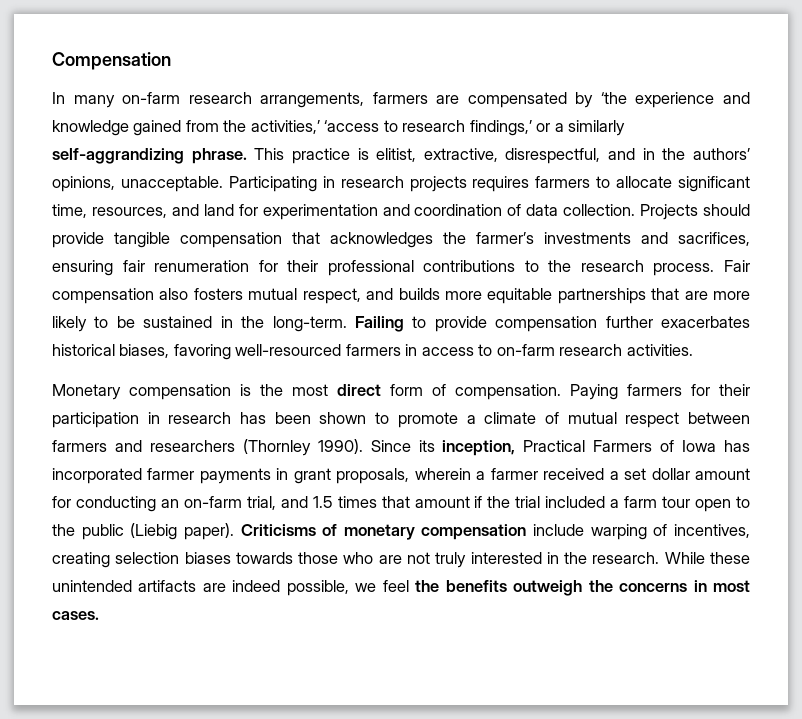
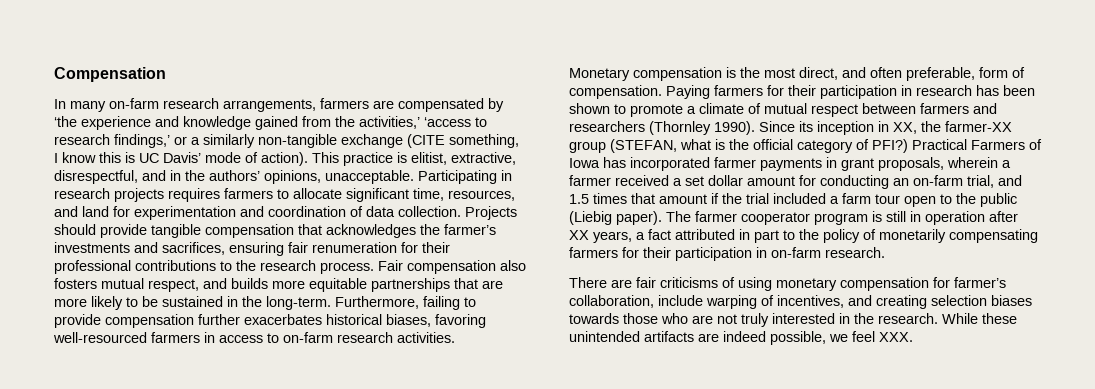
- In many on-farm research arrangements, farmers are compensated by ‘the experience and knowledge gained from the activities,’ ‘access to research findings,’ or a similarly self-aggrandizing phrase.
+ In many on-farm research arrangements, farmers are compensated by ‘the experience and knowledge gained from the activities,’ ‘access to research findings,’ or a similarly non-tangible exchange (CITE something, I know this is UC Davis’ mode of action).
- Failing to provide compensation further exacerbates historical biases, favoring well-resourced farmers in access to on-farm research activities.
+ Furthermore, failing to provide compensation further exacerbates historical biases, favoring well-resourced farmers in access to on-farm research activities.
- Monetary compensation is the most direct form of compensation.
+ Monetary compensation is the most direct, and often preferable, form of compensation.
- Since its inception, Practical Farmers of Iowa has incorporated farmer payments in grant proposals, wherein a farmer received a set dollar amount for conducting an on-farm trial, and 1.5 times that amount if the trial included a farm tour open to the public (Liebig paper).
+ Since its inception in XX, the farmer-XX group (STEFAN, what is the official category of PFI?) Practical Farmers of Iowa has incorporated farmer payments in grant proposals, wherein a farmer received a set dollar amount for conducting an on-farm trial, and 1.5 times that amount if the trial included a farm tour open to the public (Liebig paper).
- Criticisms of monetary compensation include warping of incentives, creating selection biases towards those who are not truly interested in the research.
+ The farmer cooperator program is still in operation after XX years, a fact attributed in part to the policy of monetarily compensating farmers for their participation in on-farm research.
+ There are fair criticisms of using monetary compensation for farmer’s collaboration, include warping of incentives, and creating selection biases towards those who are not truly interested in the research.
- While these unintended artifacts are indeed possible, we feel the benefits outweigh the concerns in most cases.
+ While these unintended artifacts are indeed possible, we feel XXX.

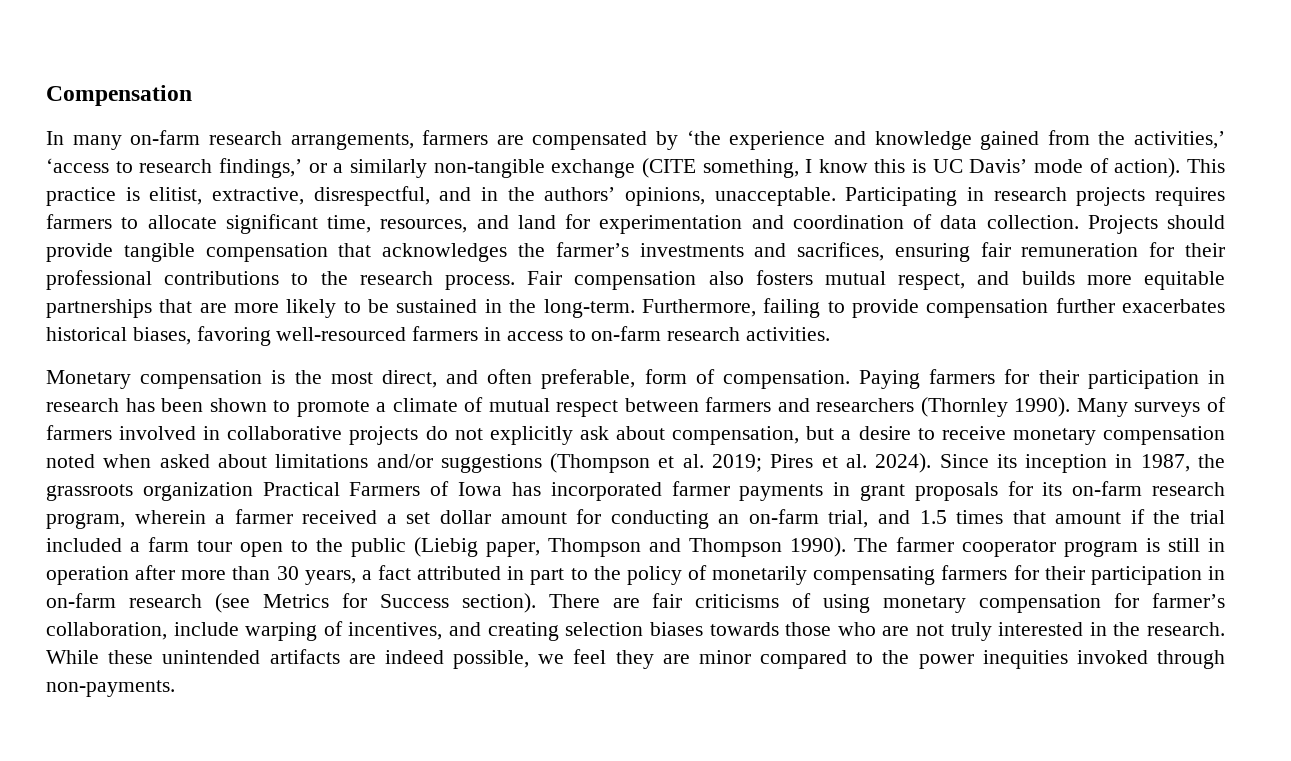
- Projects should provide tangible compensation that acknowledges the farmer’s investments and sacrifices, ensuring fair renumeration for their professional contributions to the research process.
+ Projects should provide tangible compensation that acknowledges the farmer’s investments and sacrifices, ensuring fair remuneration for their professional contributions to the research process.
- Since its inception in XX, the farmer-XX group (STEFAN, what is the official category of PFI?) Practical Farmers of Iowa has incorporated farmer payments in grant proposals, wherein a farmer received a set dollar amount for conducting an on-farm trial, and 1.5 times that amount if the trial included a farm tour open to the public (Liebig paper).
+ Many surveys of farmers involved in collaborative projects do not explicitly ask about compensation, but a desire to receive monetary compensation noted when asked about limitations and/or suggestions (Thompson et al. 2019; Pires et al. 2024). Since its inception in 1987, the grassroots organization Practical Farmers of Iowa has incorporated farmer payments in grant proposals for its on-farm research program, wherein a farmer received a set dollar amount for conducting an on-farm trial, and 1.5 times that amount if the trial included a farm tour open to the public (Liebig paper, Thompson and Thompson 1990).
- The farmer cooperator program is still in operation after XX years, a fact attributed in part to the policy of monetarily compensating farmers for their participation in on-farm research.
- There are fair criticisms of using monetary compensation for farmer’s collaboration, include warping of incentives, and creating selection biases towards those who are not truly interested in the research.
+ The farmer cooperator program is still in operation after more than 30 years, a fact attributed in part to the policy of monetarily compensating farmers for their participation in on-farm research (see Metrics for Success section). There are fair criticisms of using monetary compensation for farmer’s collaboration, include warping of incentives, and creating selection biases towards those who are not truly interested in the research.
- While these unintended artifacts are indeed possible, we feel XXX.
+ While these unintended artifacts are indeed possible, we feel they are minor compared to the power inequities invoked through non-payments.

